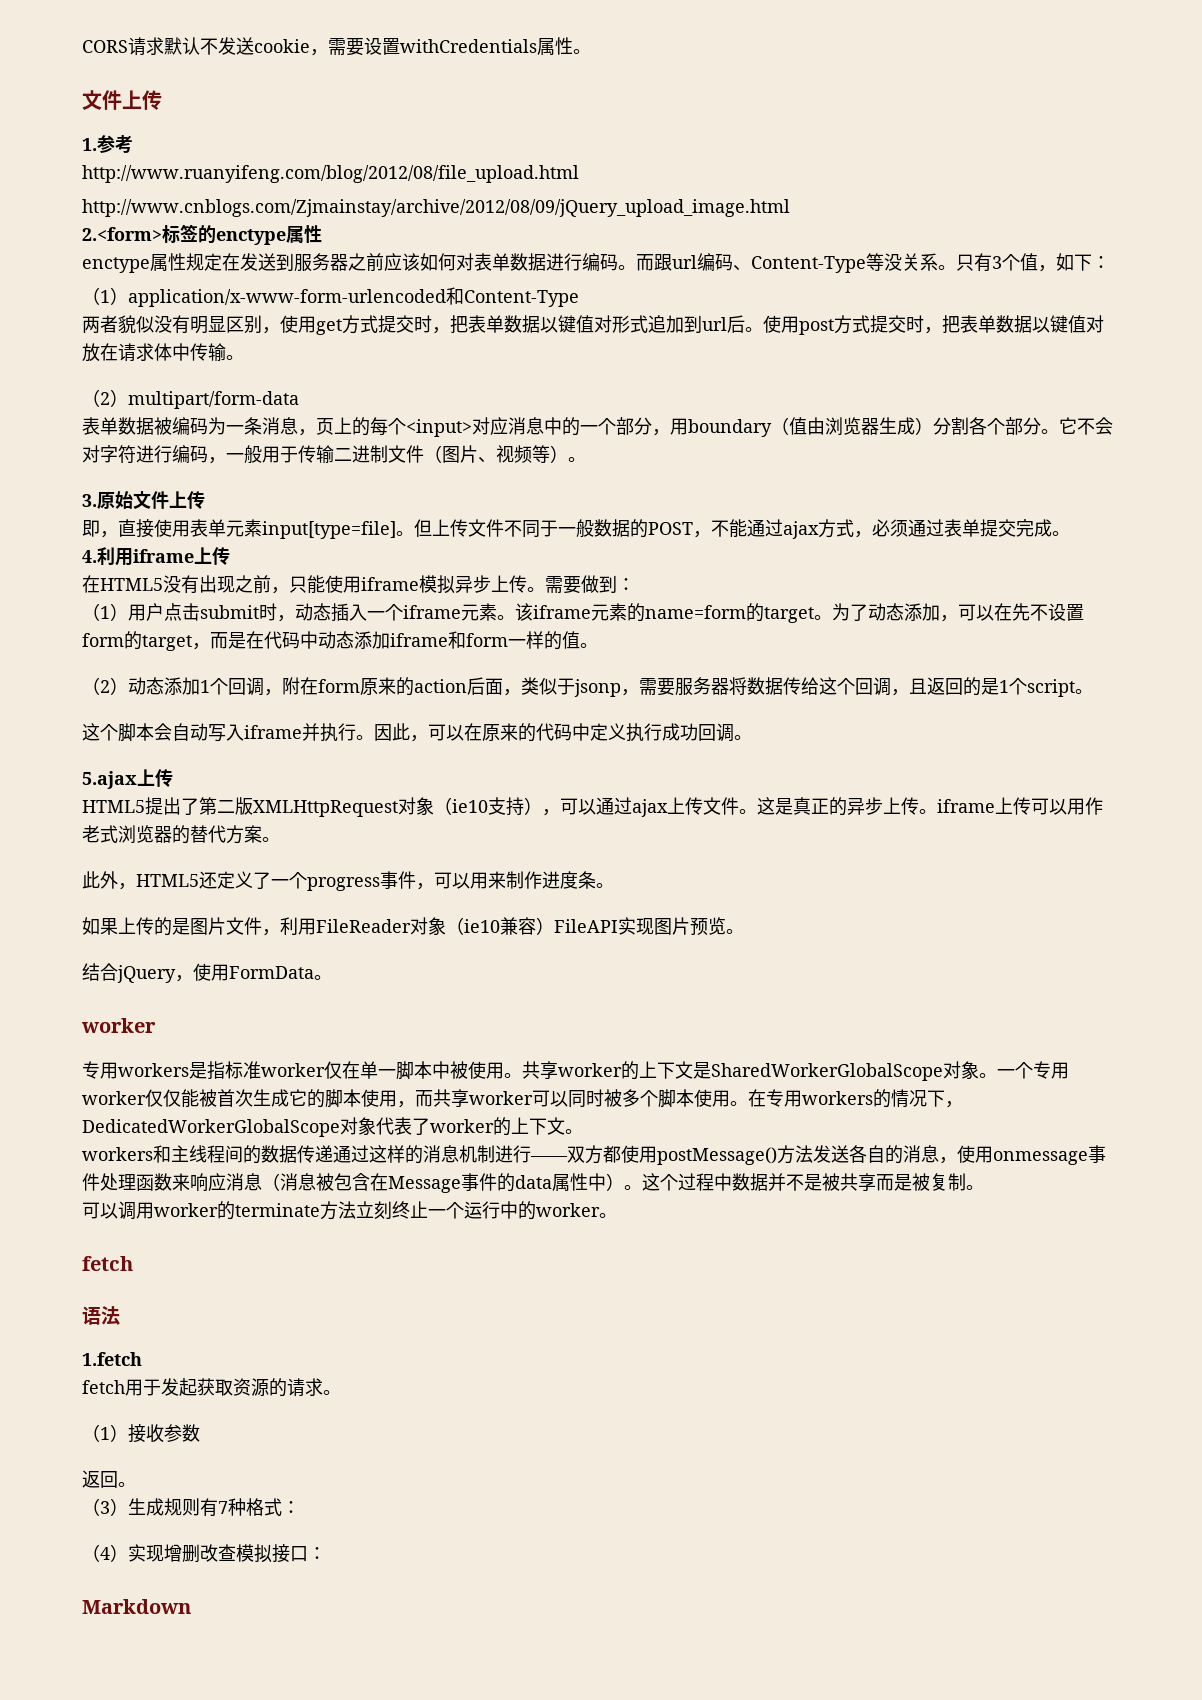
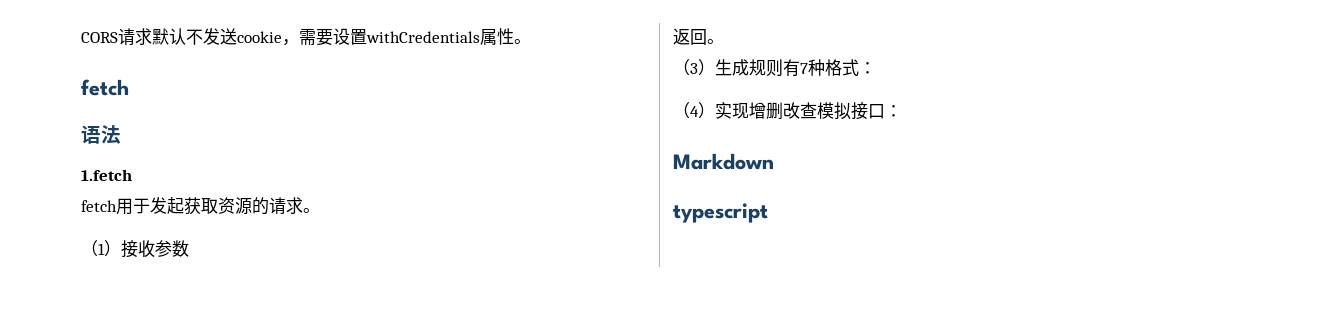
  CORS请求默认不发送cookie，需要设置withCredentials属性。
- 文件上传
- 1.参考
- http://www.ruanyifeng.com/blog/2012/08/file_upload.html
- http://www.cnblogs.com/Zjmainstay/archive/2012/08/09/jQuery_upload_image.html
- 2.<form>标签的enctype属性
- enctype属性规定在发送到服务器之前应该如何对表单数据进行编码。而跟url编码、Content-Type等没关系。只有3个值，如下：
- （1）application/x-www-form-urlencoded和Content-Type
- 两者貌似没有明显区别，使用get方式提交时，把表单数据以键值对形式追加到url后。使用post方式提交时，把表单数据以键值对放在请求体中传输。
- （2）multipart/form-data
- 表单数据被编码为一条消息，页上的每个<input>对应消息中的一个部分，用boundary（值由浏览器生成）分割各个部分。它不会对字符进行编码，一般用于传输二进制文件（图片、视频等）。
- 3.原始文件上传
- 即，直接使用表单元素input[type=file]。但上传文件不同于一般数据的POST，不能通过ajax方式，必须通过表单提交完成。
- 4.利用iframe上传
- 在HTML5没有出现之前，只能使用iframe模拟异步上传。需要做到：
- （1）用户点击submit时，动态插入一个iframe元素。该iframe元素的name=form的target。为了动态添加，可以在先不设置form的target，而是在代码中动态添加iframe和form一样的值。
- （2）动态添加1个回调，附在form原来的action后面，类似于jsonp，需要服务器将数据传给这个回调，且返回的是1个script。
- 这个脚本会自动写入iframe并执行。因此，可以在原来的代码中定义执行成功回调。
- 5.ajax上传
- HTML5提出了第二版XMLHttpRequest对象（ie10支持），可以通过ajax上传文件。这是真正的异步上传。iframe上传可以用作老式浏览器的替代方案。
- 此外，HTML5还定义了一个progress事件，可以用来制作进度条。
- 如果上传的是图片文件，利用FileReader对象（ie10兼容）FileAPI实现图片预览。
- 结合jQuery，使用FormData。
- worker
- 专用workers是指标准worker仅在单一脚本中被使用。共享worker的上下文是SharedWorkerGlobalScope对象。一个专用worker仅仅能被首次生成它的脚本使用，而共享worker可以同时被多个脚本使用。在专用workers的情况下，DedicatedWorkerGlobalScope对象代表了worker的上下文。
- workers和主线程间的数据传递通过这样的消息机制进行——双方都使用postMessage()方法发送各自的消息，使用onmessage事件处理函数来响应消息（消息被包含在Message事件的data属性中）。这个过程中数据并不是被共享而是被复制。
- 可以调用worker的terminate方法立刻终止一个运行中的worker。
+ typescript

